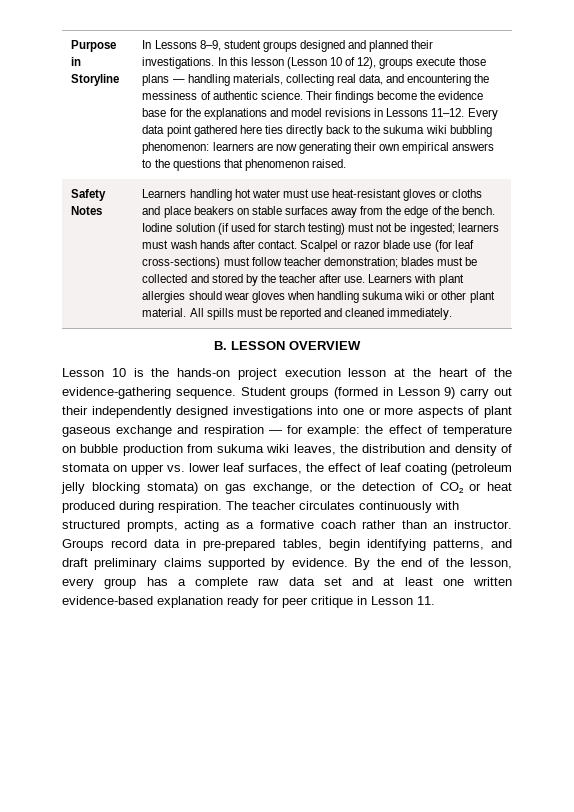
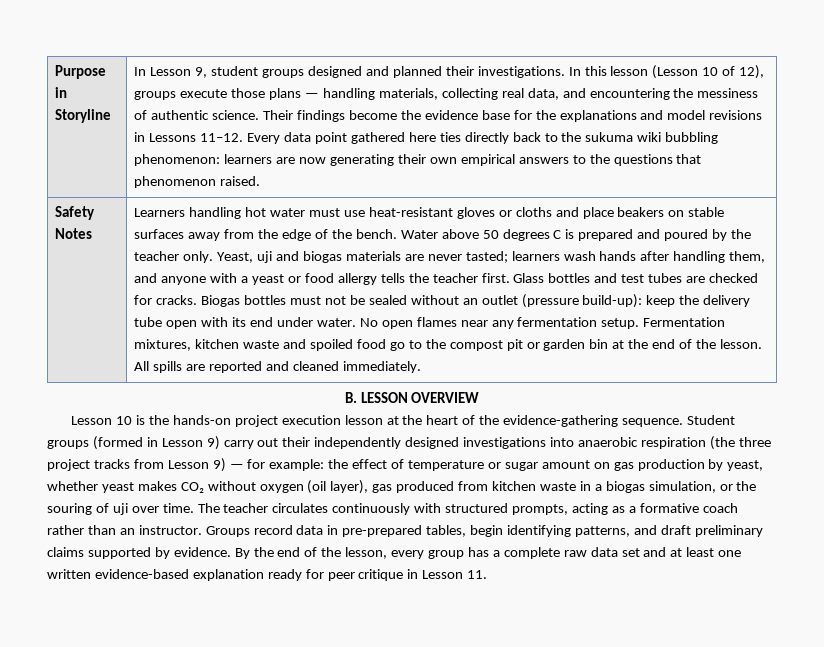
- In Lessons 8–9, student groups designed and planned their investigations.
+ In Lesson 9, student groups designed and planned their investigations.
- Iodine solution (if used for starch testing) must not be ingested; learners must wash hands after contact. Scalpel or razor blade use (for leaf cross-sections) must follow teacher demonstration; blades must be collected and stored by the teacher after use. Learners with plant allergies should wear gloves when handling sukuma wiki or other plant material. All spills must be reported and cleaned immediately.
+ Water above 50 degrees C is prepared and poured by the teacher only. Yeast, uji and biogas materials are never tasted; learners wash hands after handling them, and anyone with a yeast or food allergy tells the teacher first. Glass bottles and test tubes are checked for cracks. Biogas bottles must not be sealed without an outlet (pressure build-up): keep the delivery tube open with its end under water. No open flames near any fermentation setup. Fermentation mixtures, kitchen waste and spoiled food go to the compost pit or garden bin at the end of the lesson. All spills are reported and cleaned immediately.
- Student groups (formed in Lesson 9) carry out their independently designed investigations into one or more aspects of plant gaseous exchange and respiration — for example: the effect of temperature on bubble production from sukuma wiki leaves, the distribution and density of stomata on upper vs. lower leaf surfaces, the effect of leaf coating (petroleum jelly blocking stomata) on gas exchange, or the detection of CO₂ or heat produced during respiration.
+ Student groups (formed in Lesson 9) carry out their independently designed investigations into anaerobic respiration (the three project tracks from Lesson 9) — for example: the effect of temperature or sugar amount on gas production by yeast, whether yeast makes CO₂ without oxygen (oil layer), gas produced from kitchen waste in a biogas simulation, or the souring of uji over time.

